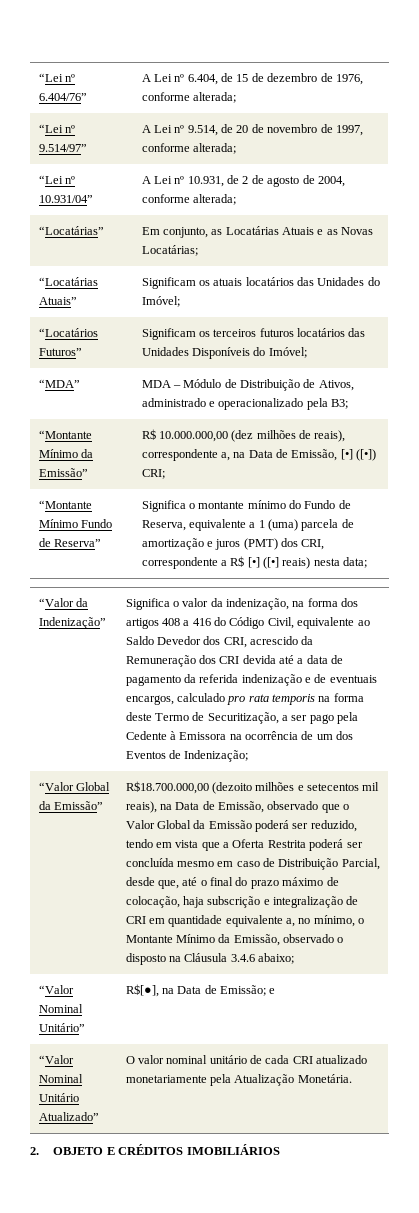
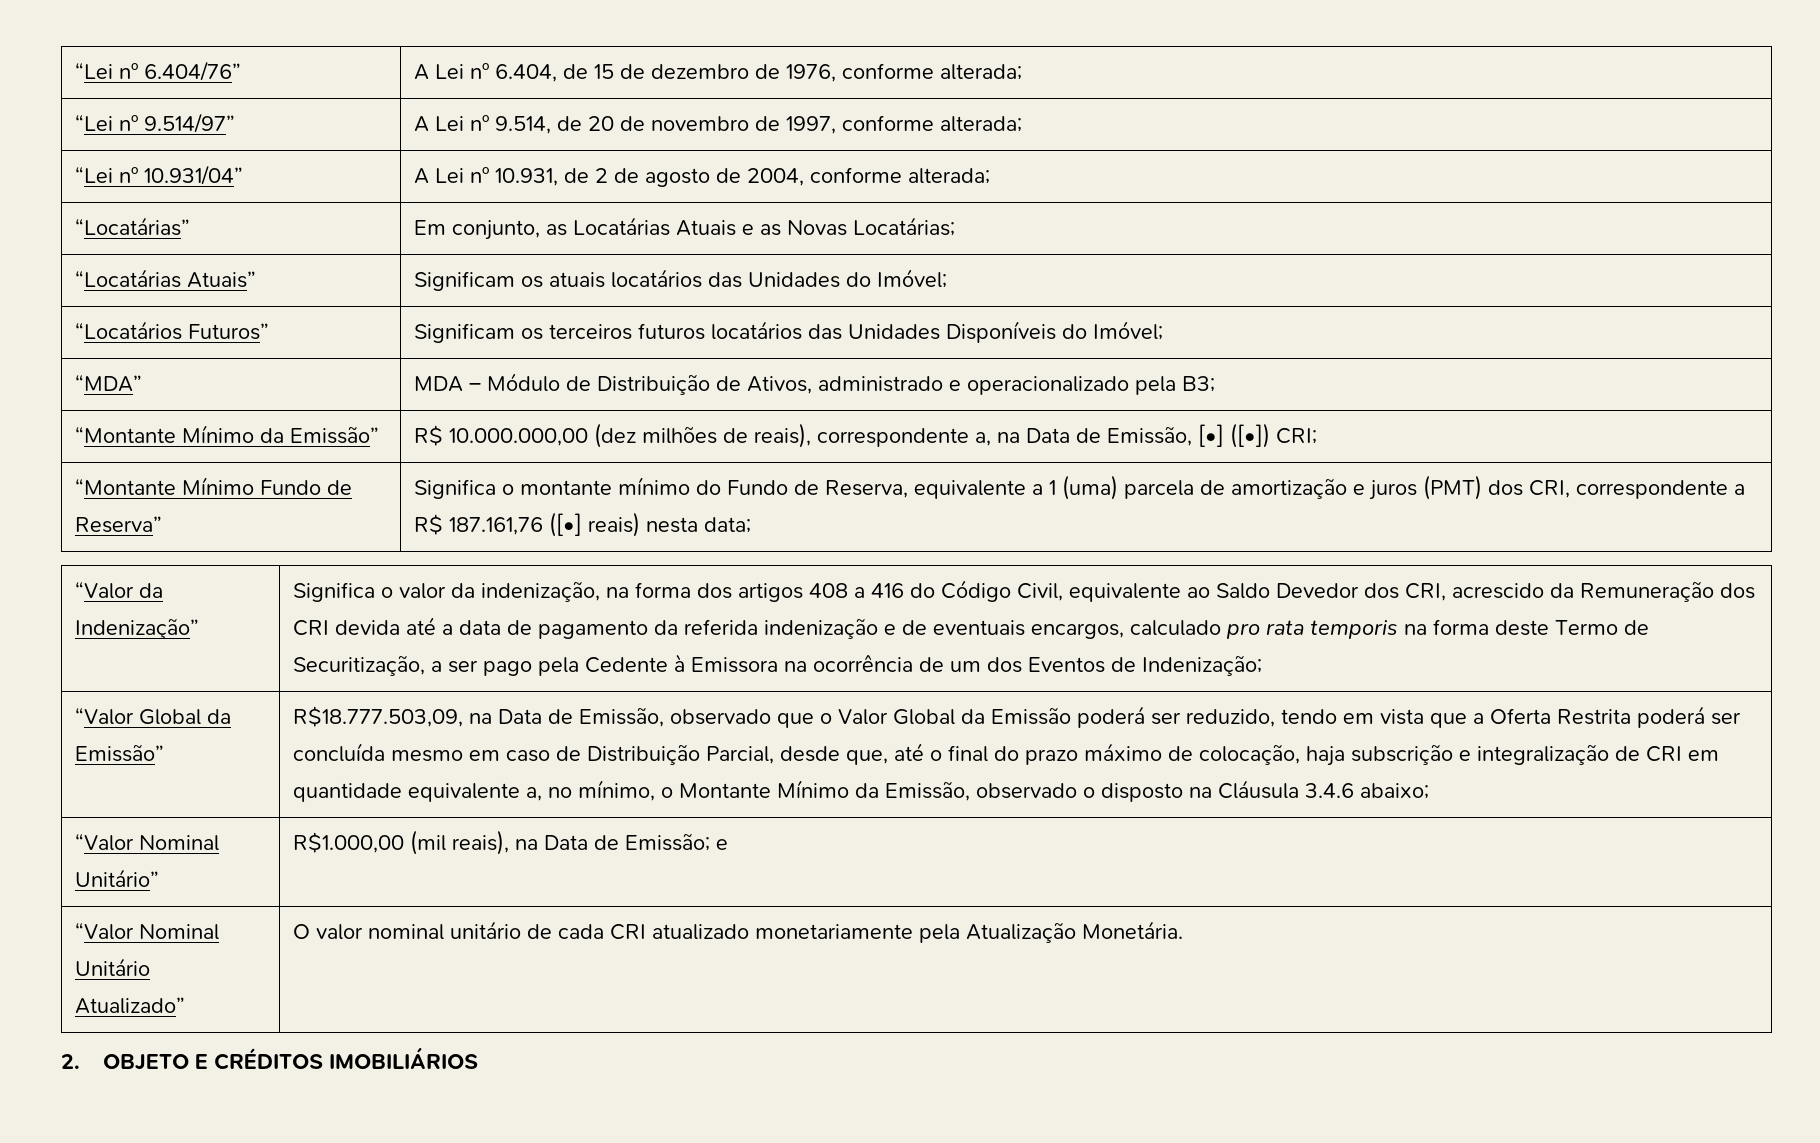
- “Montante Mínimo Fundo de Reserva” | Significa o montante mínimo do Fundo de Reserva, equivalente a 1 (uma) parcela de amortização e juros (PMT) dos CRI, correspondente a R$ [•] ([•] reais) nesta data;
+ “Montante Mínimo Fundo de Reserva” | Significa o montante mínimo do Fundo de Reserva, equivalente a 1 (uma) parcela de amortização e juros (PMT) dos CRI, correspondente a R$ 187.161,76 ([•] reais) nesta data;
- R$18.700.000,00 (dezoito milhões e setecentos mil reais), na Data de Emissão, observado que o Valor Global da Emissão poderá ser reduzido, tendo em vista que a Oferta Restrita poderá ser concluída mesmo em caso de Distribuição Parcial, desde que, até o final do prazo máximo de colocação, haja subscrição e integralização de CRI em quantidade equivalente a, no mínimo, o Montante Mínimo da Emissão, observado o disposto na Cláusula 3.4.6 abaixo;
+ R$18.777.503,09, na Data de Emissão, observado que o Valor Global da Emissão poderá ser reduzido, tendo em vista que a Oferta Restrita poderá ser concluída mesmo em caso de Distribuição Parcial, desde que, até o final do prazo máximo de colocação, haja subscrição e integralização de CRI em quantidade equivalente a, no mínimo, o Montante Mínimo da Emissão, observado o disposto na Cláusula 3.4.6 abaixo;
- “Valor Nominal Unitário” | R$[●], na Data de Emissão; e
+ “Valor Nominal Unitário” | R$1.000,00 (mil reais), na Data de Emissão; e

